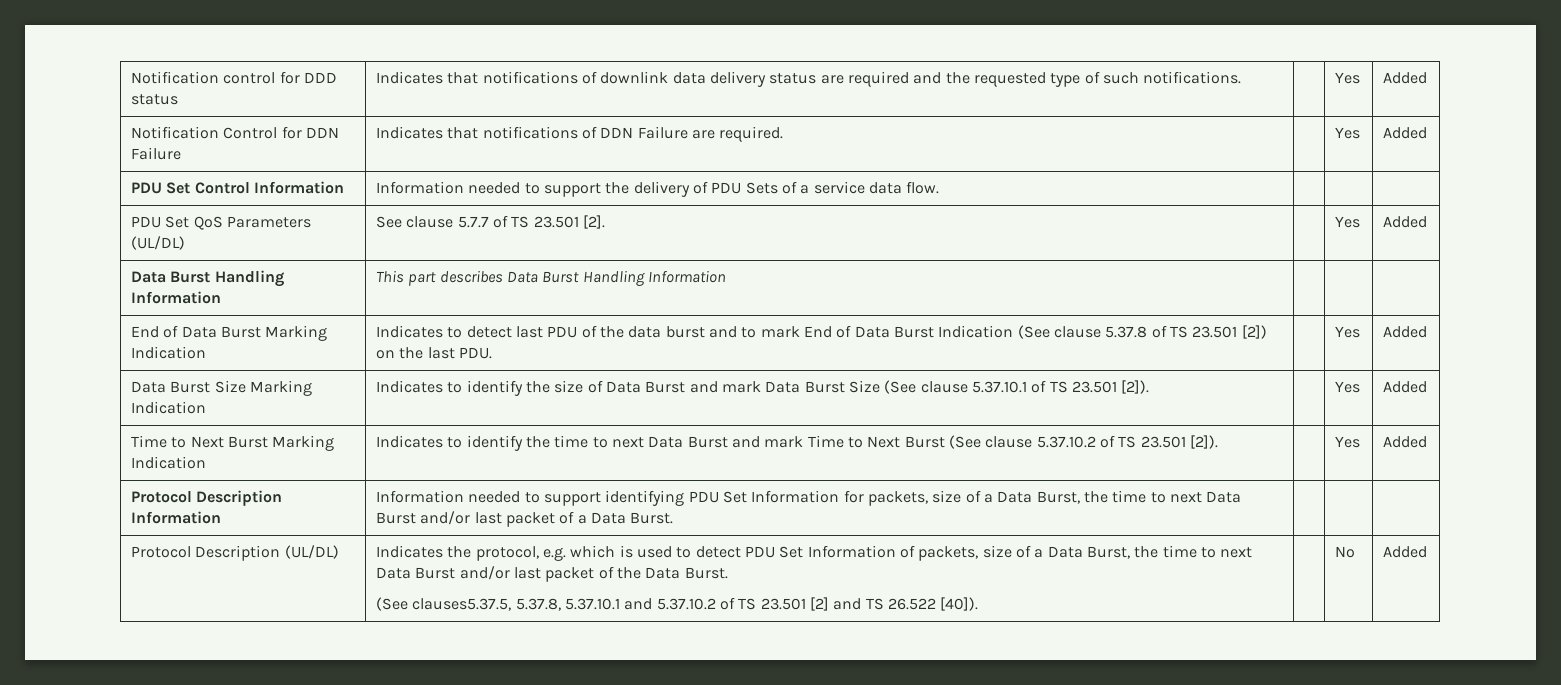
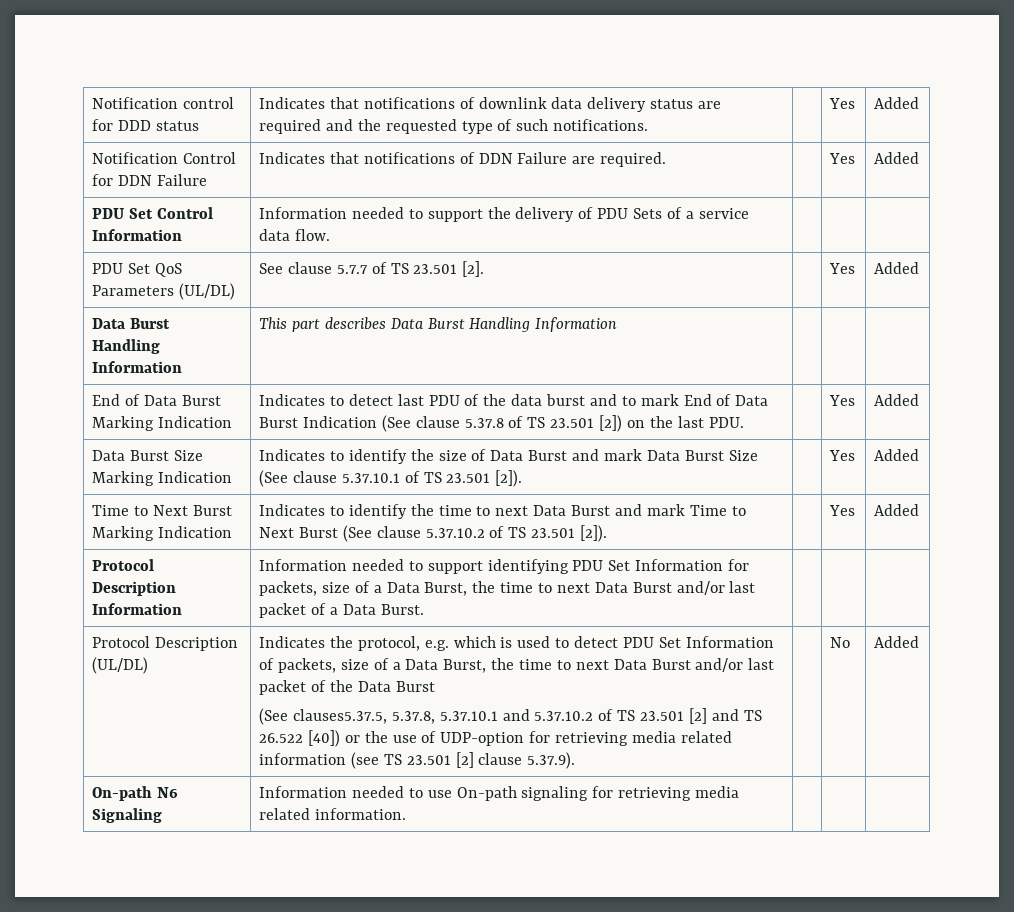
- Indicates the protocol, e.g. which is used to detect PDU Set Information of packets, size of a Data Burst, the time to next Data Burst and/or last packet of the Data Burst.
+ Indicates the protocol, e.g. which is used to detect PDU Set Information of packets, size of a Data Burst, the time to next Data Burst and/or last packet of the Data Burst
- (See clauses5.37.5, 5.37.8, 5.37.10.1 and 5.37.10.2 of TS 23.501 [2] and TS 26.522 [40]). | | No | Added
+ (See clauses5.37.5, 5.37.8, 5.37.10.1 and 5.37.10.2 of TS 23.501 [2] and TS 26.522 [40]) or the use of UDP-option for retrieving media related information (see TS 23.501 [2] clause 5.37.9). | | No | Added
+ On-path N6 Signaling | Information needed to use On-path signaling for retrieving media related information. | | |

